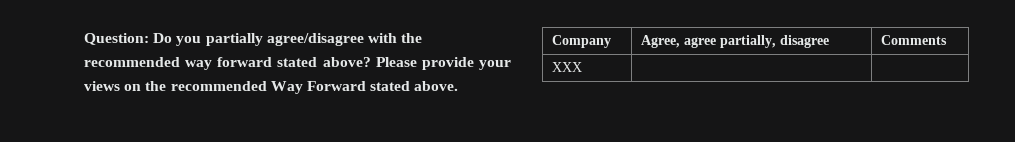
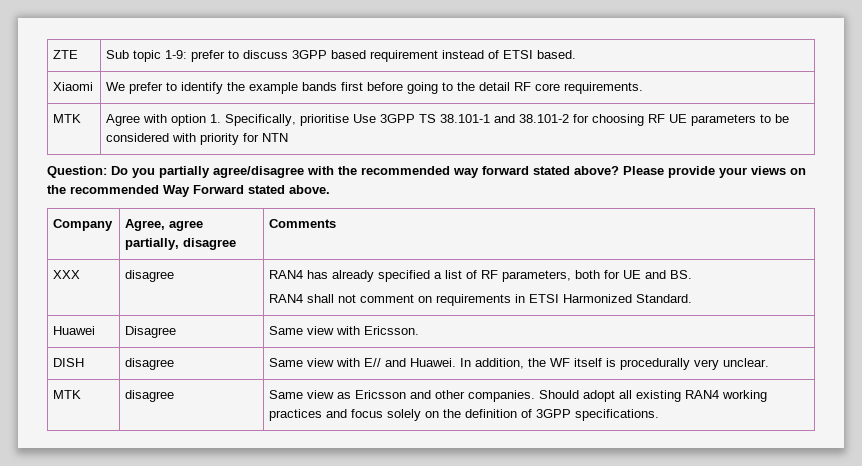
+ ZTE | Sub topic 1-9: prefer to discuss 3GPP based requirement instead of ETSI based.
+ Xiaomi | We prefer to identify the example bands first before going to the detail RF core requirements.
+ MTK | Agree with option 1. Specifically, prioritise Use 3GPP TS 38.101-1 and 38.101-2 for choosing RF UE parameters to be considered with priority for NTN
- XXX | |
+ XXX | disagree | RAN4 has already specified a list of RF parameters, both for UE and BS.
+ RAN4 shall not comment on requirements in ETSI Harmonized Standard.
+ Huawei | Disagree | Same view with Ericsson.
+ DISH | disagree | Same view with E// and Huawei. In addition, the WF itself is procedurally very unclear.
+ MTK | disagree | Same view as Ericsson and other companies. Should adopt all existing RAN4 working practices and focus solely on the definition of 3GPP specifications.

